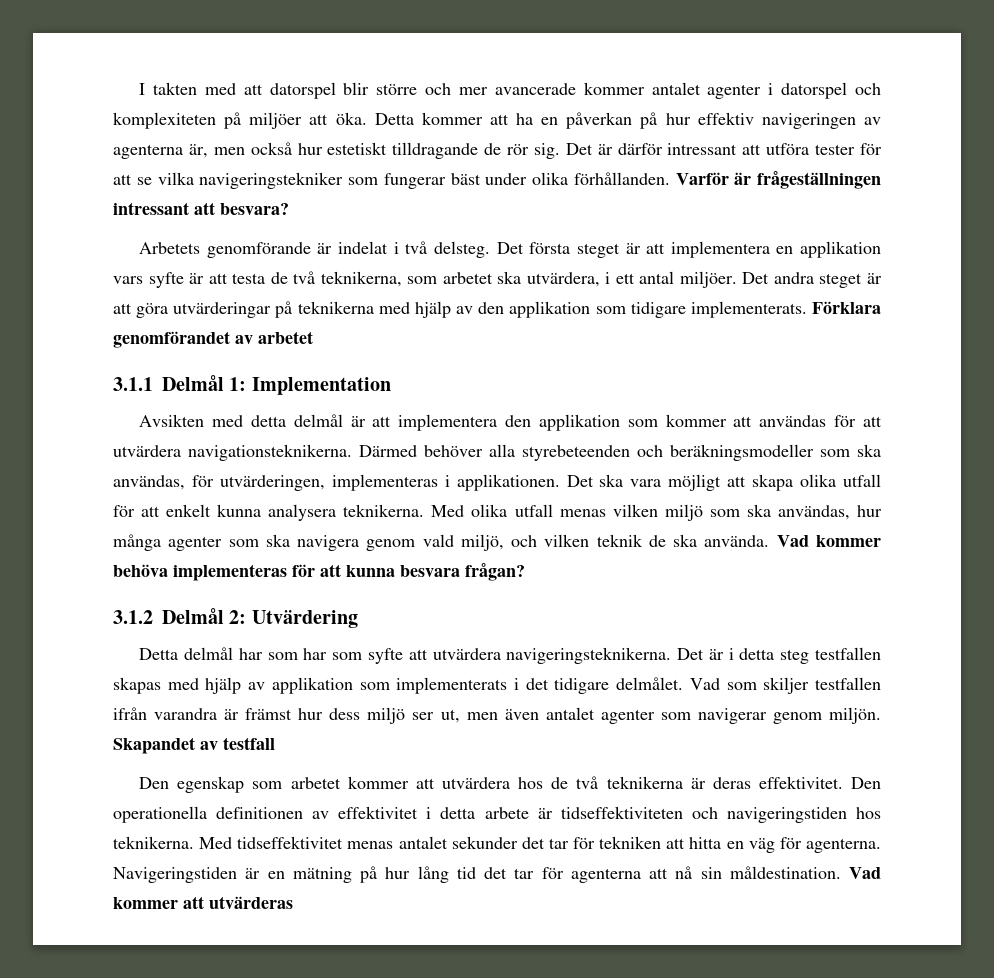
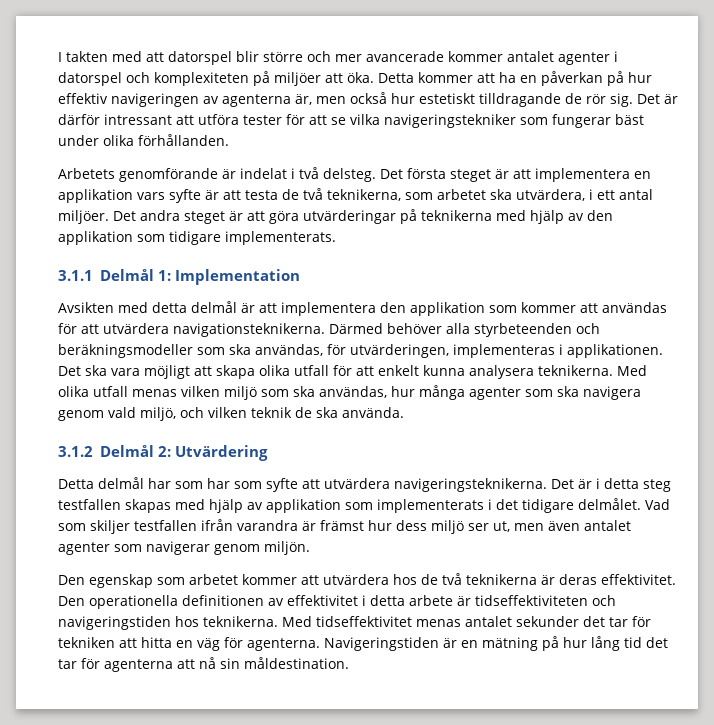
- Varför är frågeställningen intressant att besvara?
- Förklara genomförandet av arbetet
- Därmed behöver alla styrebeteenden och beräkningsmodeller som ska användas, för utvärderingen, implementeras i applikationen.
+ Därmed behöver alla styrbeteenden och beräkningsmodeller som ska användas, för utvärderingen, implementeras i applikationen.
- Vad kommer behöva implementeras för att kunna besvara frågan?
- Skapandet av testfall
- Vad kommer att utvärderas

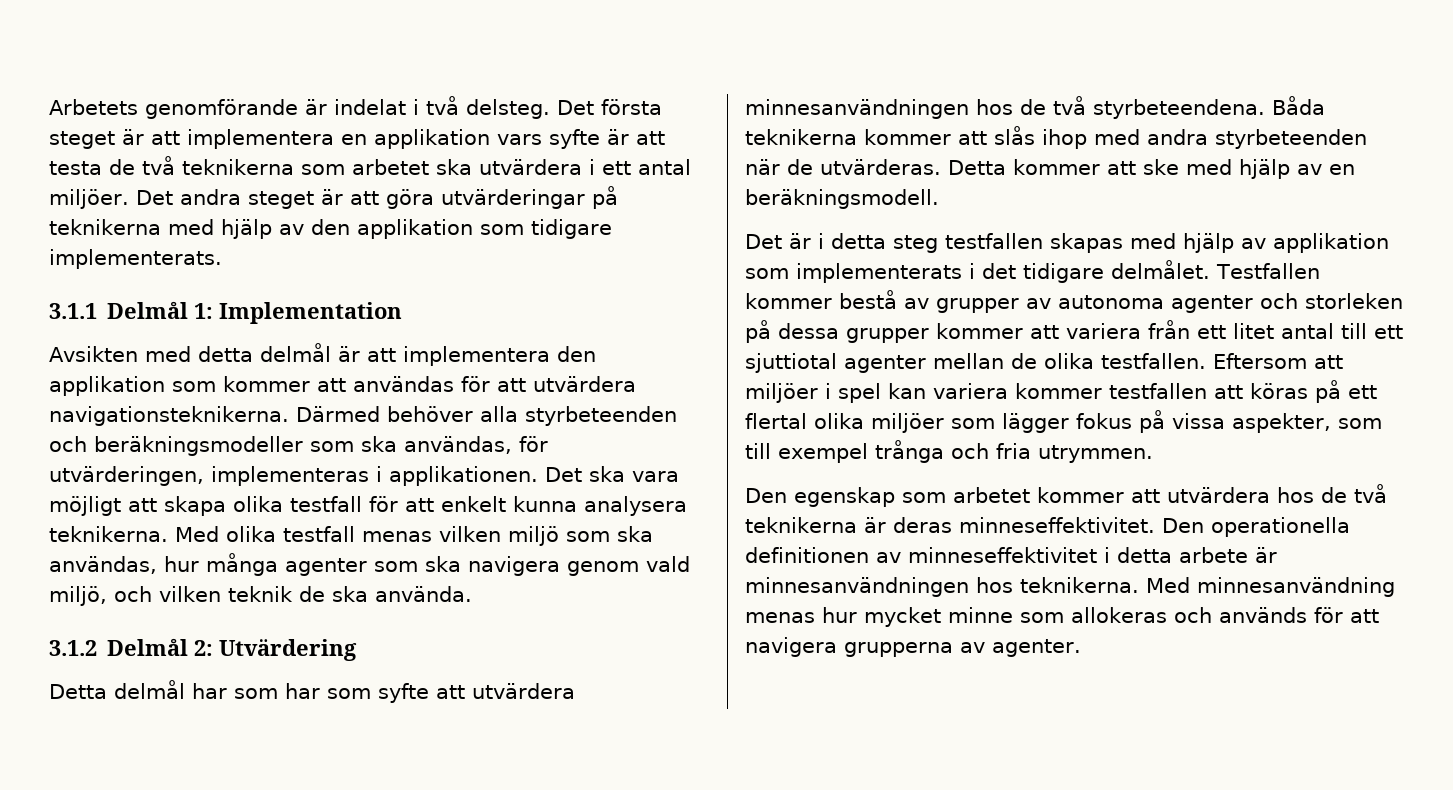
- I takten med att datorspel blir större och mer avancerade kommer antalet agenter i datorspel och komplexiteten på miljöer att öka. Detta kommer att ha en påverkan på hur effektiv navigeringen av agenterna är, men också hur estetiskt tilldragande de rör sig. Det är därför intressant att utföra tester för att se vilka navigeringstekniker som fungerar bäst under olika förhållanden.
- Det första steget är att implementera en applikation vars syfte är att testa de två teknikerna, som arbetet ska utvärdera, i ett antal miljöer.
+ Det första steget är att implementera en applikation vars syfte är att testa de två teknikerna som arbetet ska utvärdera i ett antal miljöer.
- Det ska vara möjligt att skapa olika utfall för att enkelt kunna analysera teknikerna.
+ Det ska vara möjligt att skapa olika testfall för att enkelt kunna analysera teknikerna.
- Med olika utfall menas vilken miljö som ska användas, hur många agenter som ska navigera genom vald miljö, och vilken teknik de ska använda.
+ Med olika testfall menas vilken miljö som ska användas, hur många agenter som ska navigera genom vald miljö, och vilken teknik de ska använda.
- Detta delmål har som har som syfte att utvärdera navigeringsteknikerna. Det är i detta steg testfallen skapas med hjälp av applikation som implementerats i det tidigare delmålet.
+ Detta delmål har som har som syfte att utvärdera minnesanvändningen hos de två styrbeteendena. Båda teknikerna kommer att slås ihop med andra styrbeteenden när de utvärderas. Detta kommer att ske med hjälp av en beräkningsmodell.
+ Det är i detta steg testfallen skapas med hjälp av applikation som implementerats i det tidigare delmålet.
- Vad som skiljer testfallen ifrån varandra är främst hur dess miljö ser ut, men även antalet agenter som navigerar genom miljön.
+ Testfallen kommer bestå av grupper av autonoma agenter och storleken på dessa grupper kommer att variera från ett litet antal till ett sjuttiotal agenter mellan de olika testfallen. Eftersom att miljöer i spel kan variera kommer testfallen att köras på ett flertal olika miljöer som lägger fokus på vissa aspekter, som till exempel trånga och fria utrymmen.
- Den egenskap som arbetet kommer att utvärdera hos de två teknikerna är deras effektivitet.
+ Den egenskap som arbetet kommer att utvärdera hos de två teknikerna är deras minneseffektivitet.
- Den operationella definitionen av effektivitet i detta arbete är tidseffektiviteten och navigeringstiden hos teknikerna. Med tidseffektivitet menas antalet sekunder det tar för tekniken att hitta en väg för agenterna. Navigeringstiden är en mätning på hur lång tid det tar för agenterna att nå sin måldestination.
+ Den operationella definitionen av minneseffektivitet i detta arbete är minnesanvändningen hos teknikerna. Med minnesanvändning menas hur mycket minne som allokeras och används för att navigera grupperna av agenter.

